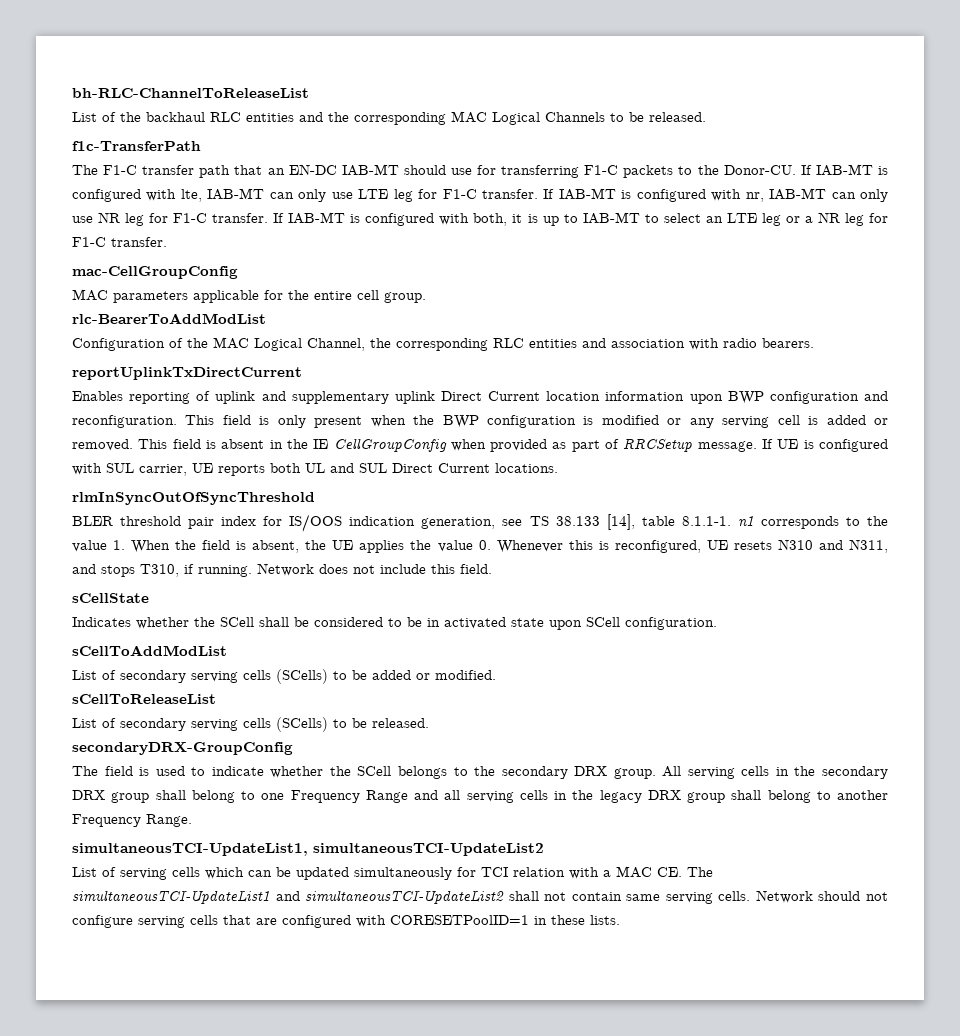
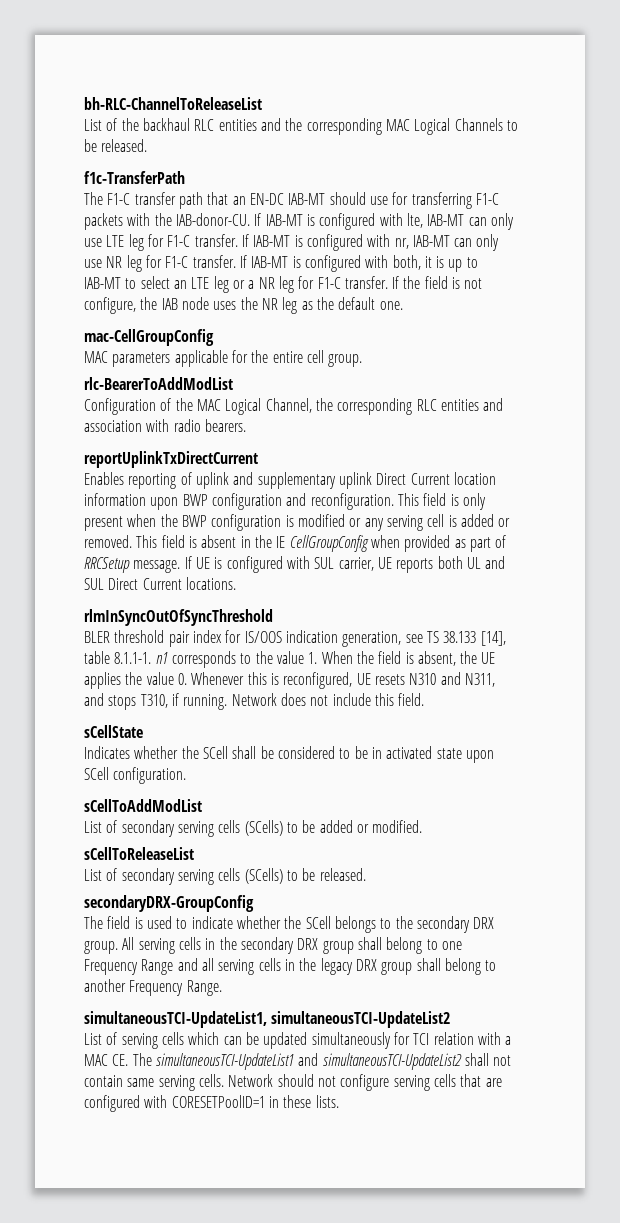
- The F1-C transfer path that an EN-DC IAB-MT should use for transferring F1-C packets to the Donor-CU.
+ The F1-C transfer path that an EN-DC IAB-MT should use for transferring F1-C packets with the IAB-donor-CU.
+ If the field is not configure, the IAB node uses the NR leg as the default one.

